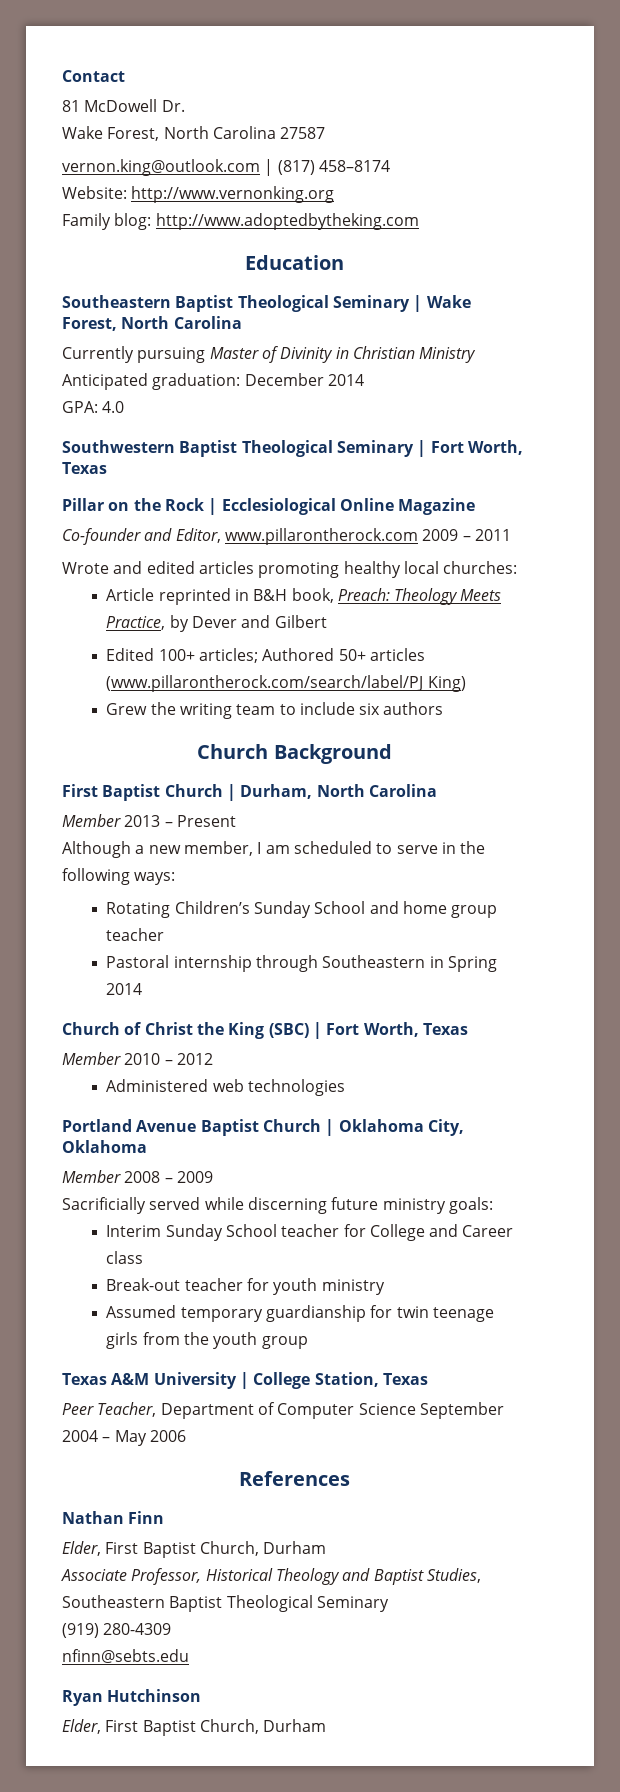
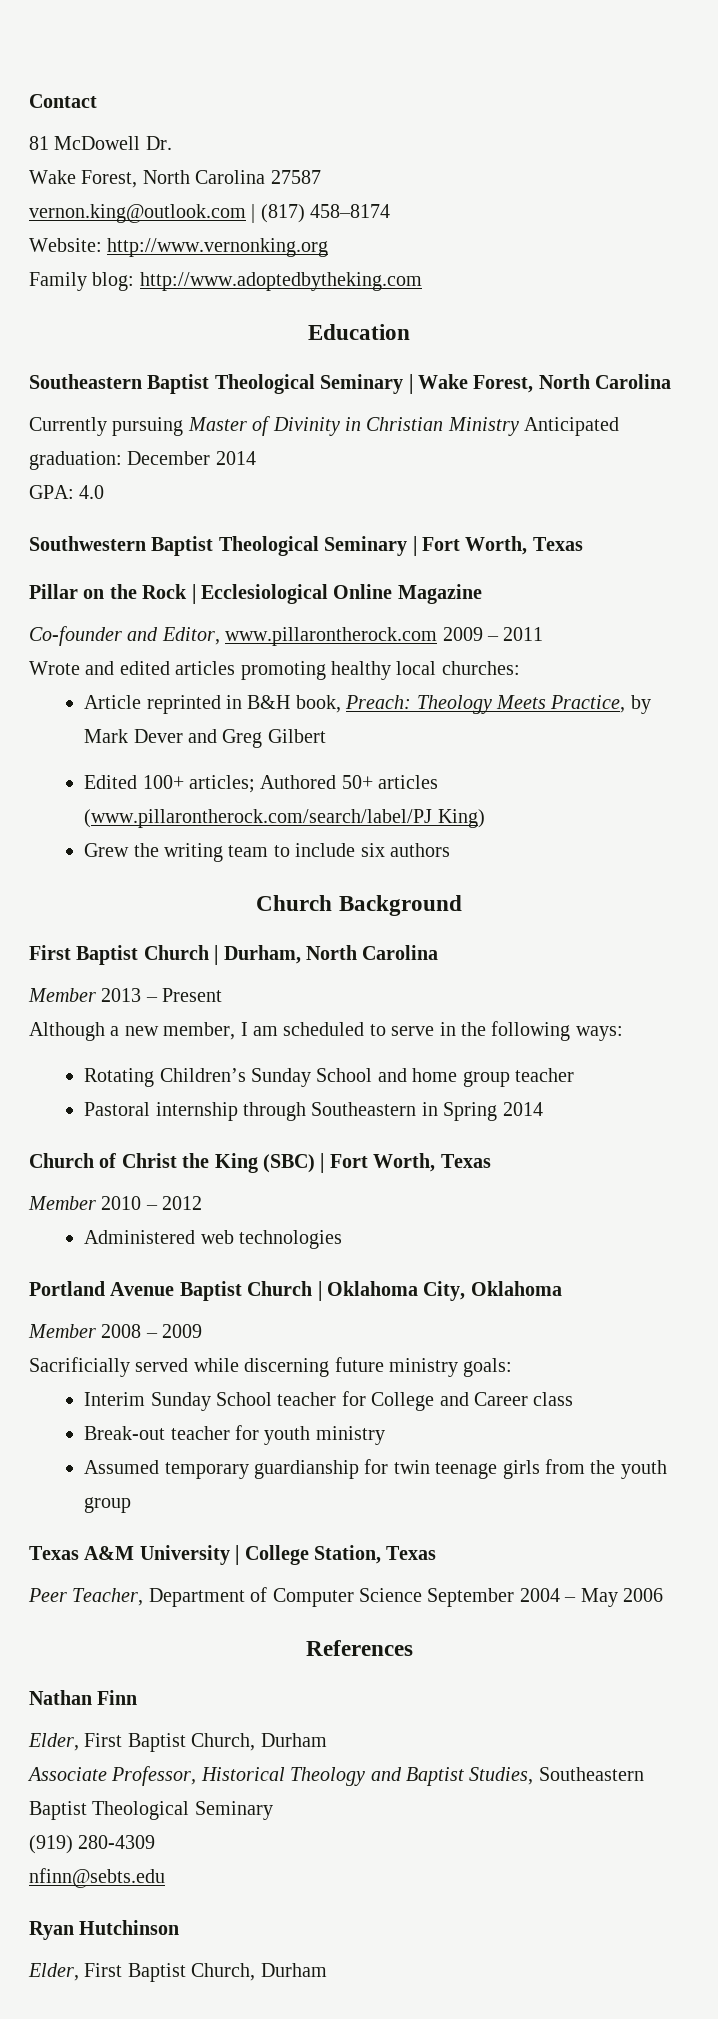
- Article reprinted in B&H book, Preach: Theology Meets Practice, by Dever and Gilbert
+ Article reprinted in B&H book, Preach: Theology Meets Practice, by Mark Dever and Greg Gilbert

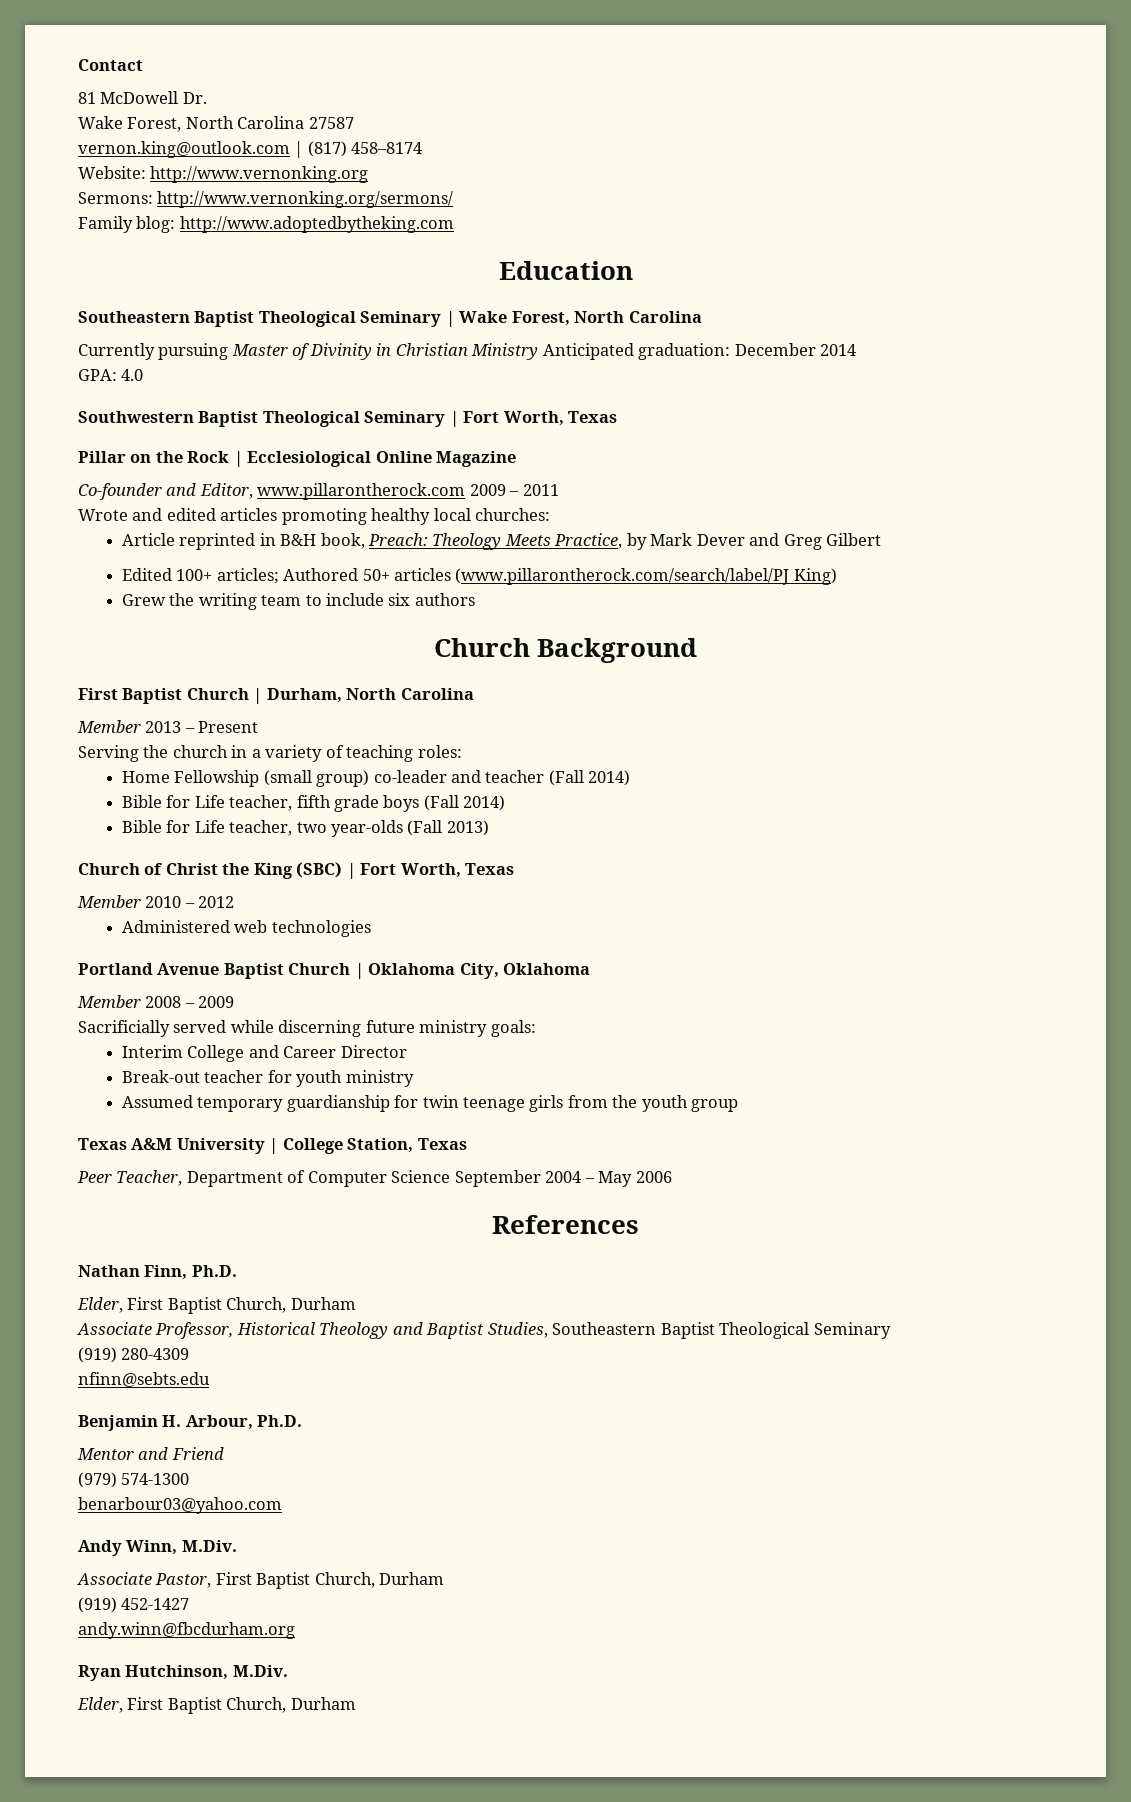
+ Sermons: http://www.vernonking.org/sermons/
- Although a new member, I am scheduled to serve in the following ways:
- Rotating Children’s Sunday School and home group teacher
- Pastoral internship through Southeastern in Spring 2014
+ Serving the church in a variety of teaching roles:
+ Home Fellowship (small group) co-leader and teacher (Fall 2014)
+ Bible for Life teacher, fifth grade boys (Fall 2014)
+ Bible for Life teacher, two year-olds (Fall 2013)
- Interim Sunday School teacher for College and Career class
+ Interim College and Career Director
- Nathan Finn
+ Nathan Finn, Ph.D.
+ Benjamin H. Arbour, Ph.D.
+ Mentor and Friend
+ (979) 574-1300
+ benarbour03@yahoo.com
+ Andy Winn, M.Div.
+ Associate Pastor, First Baptist Church, Durham
+ (919) 452-1427
+ andy.winn@fbcdurham.org
- Ryan Hutchinson
+ Ryan Hutchinson, M.Div.

